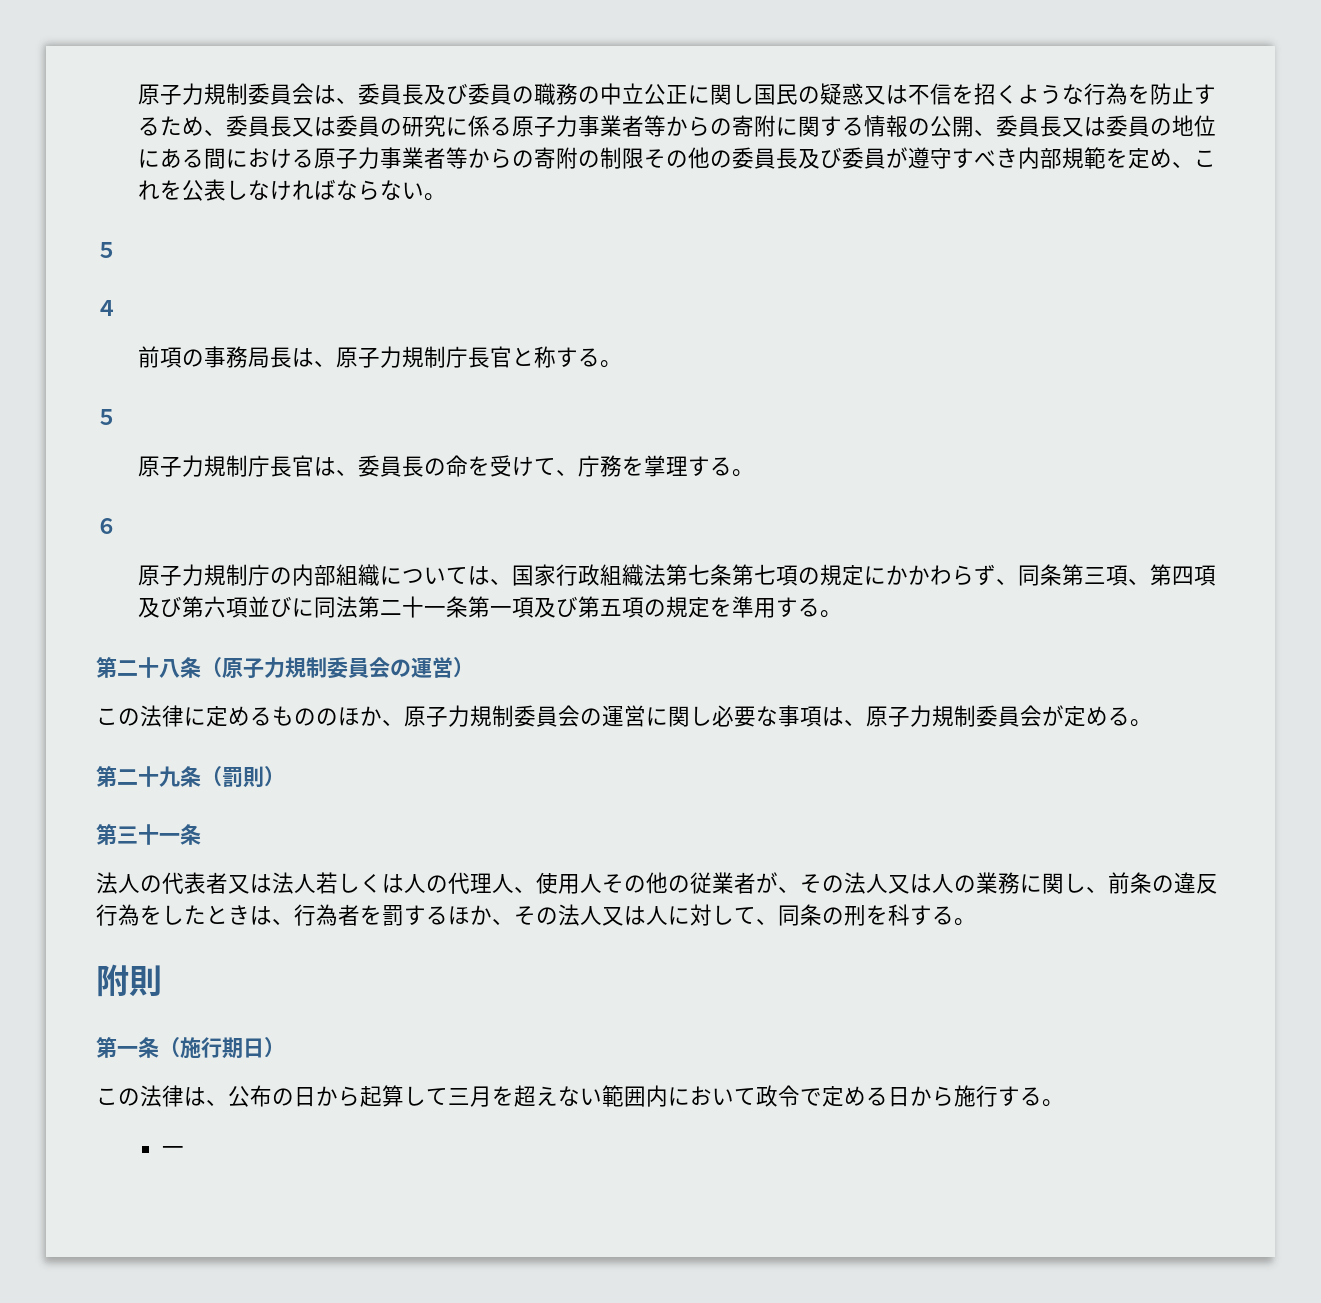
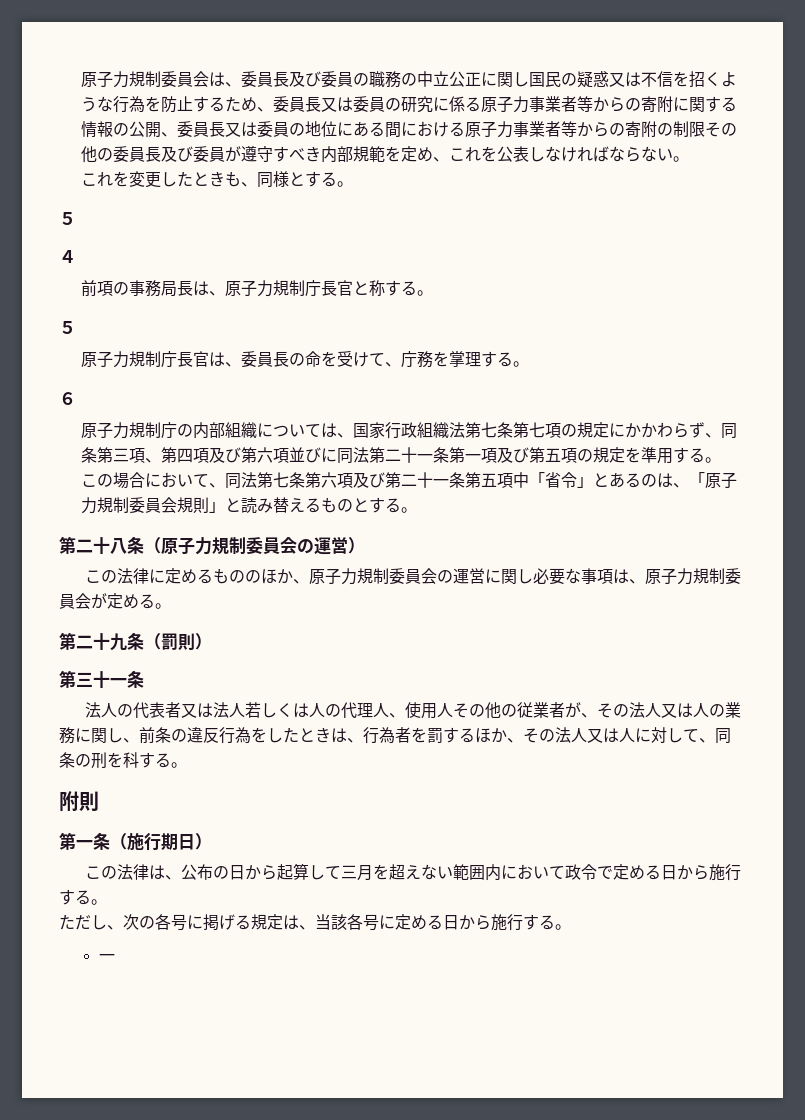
+ これを変更したときも、同様とする。
+ この場合において、同法第七条第六項及び第二十一条第五項中「省令」とあるのは、「原子力規制委員会規則」と読み替えるものとする。
+ ただし、次の各号に掲げる規定は、当該各号に定める日から施行する。

